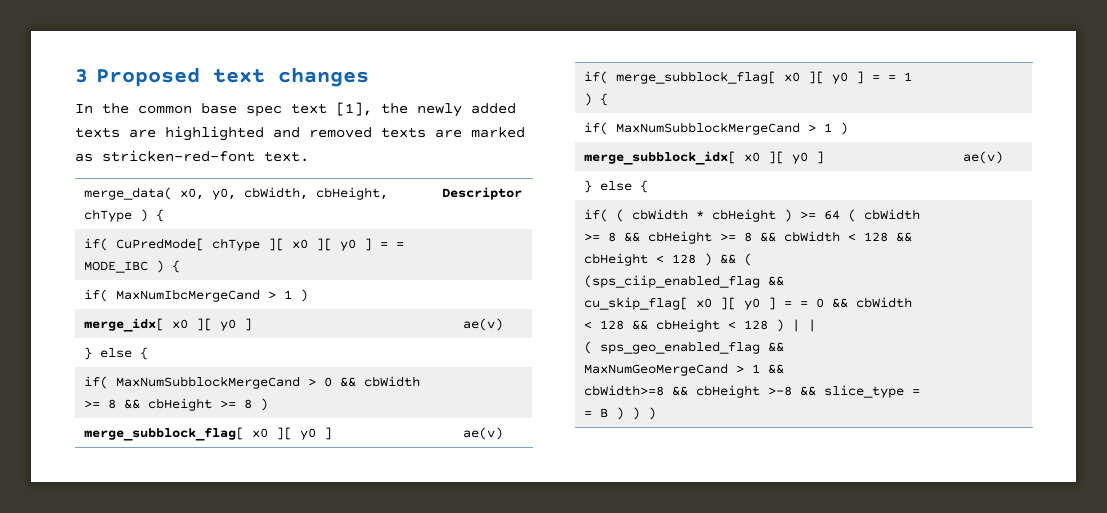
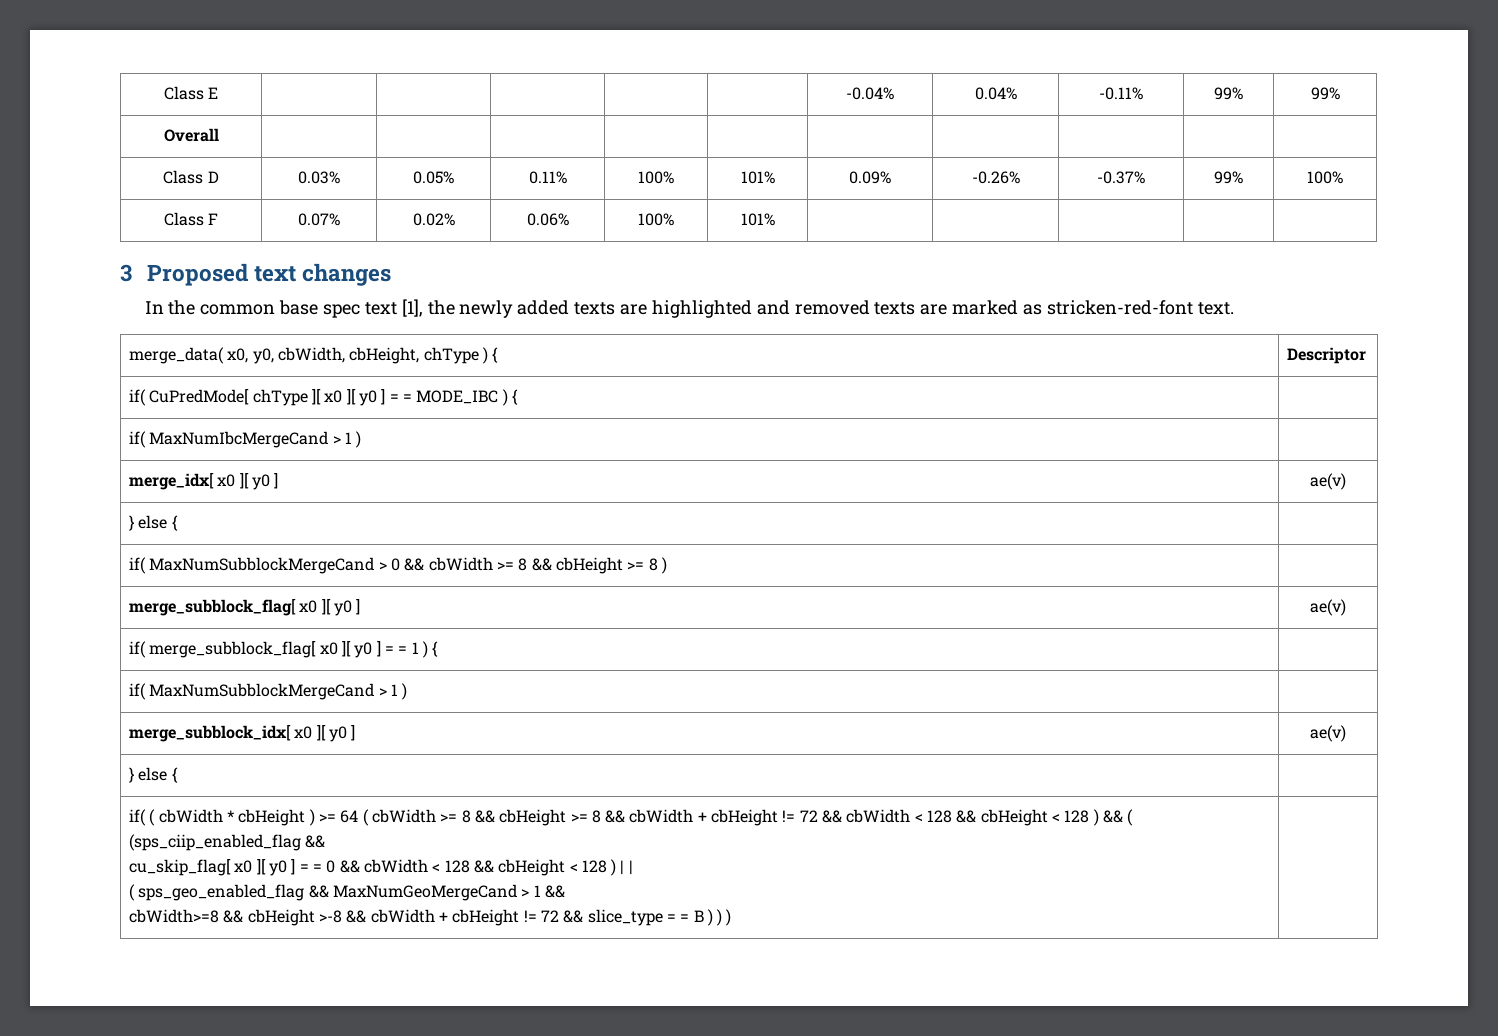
+ Class E | | | | | | -0.04% | 0.04% | -0.11% | 99% | 99%
+ Overall | | | | | | | | | |
+ Class D | 0.03% | 0.05% | 0.11% | 100% | 101% | 0.09% | -0.26% | -0.37% | 99% | 100%
+ Class F | 0.07% | 0.02% | 0.06% | 100% | 101% | | | | |
- if( ( cbWidth * cbHeight ) >= 64 ( cbWidth >= 8 && cbHeight >= 8 && cbWidth < 128 && cbHeight < 128 ) && ( (sps_ciip_enabled_flag &&
+ if( ( cbWidth * cbHeight ) >= 64 ( cbWidth >= 8 && cbHeight >= 8 && cbWidth + cbHeight != 72 && cbWidth < 128 && cbHeight < 128 ) && ( (sps_ciip_enabled_flag &&
- cbWidth>=8 && cbHeight >-8 && slice_type = = B ) ) )
+ cbWidth>=8 && cbHeight >-8 && cbWidth + cbHeight != 72 && slice_type = = B ) ) )

